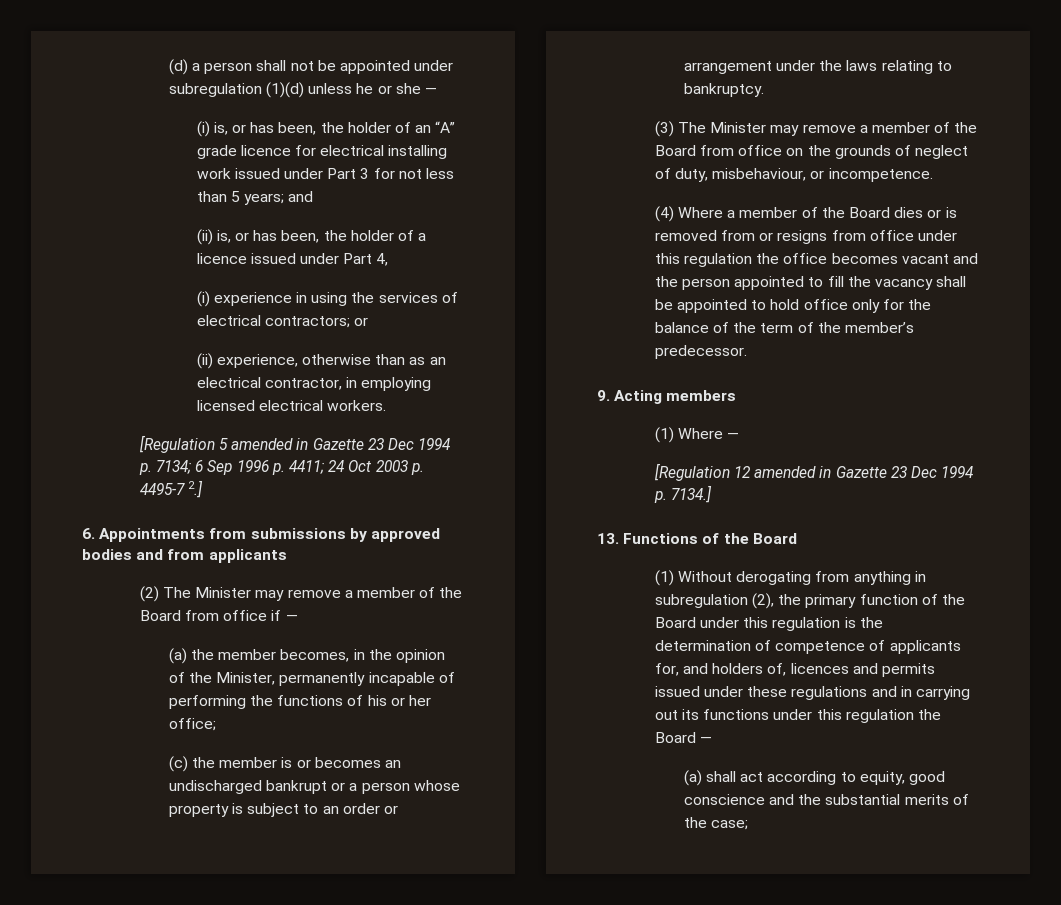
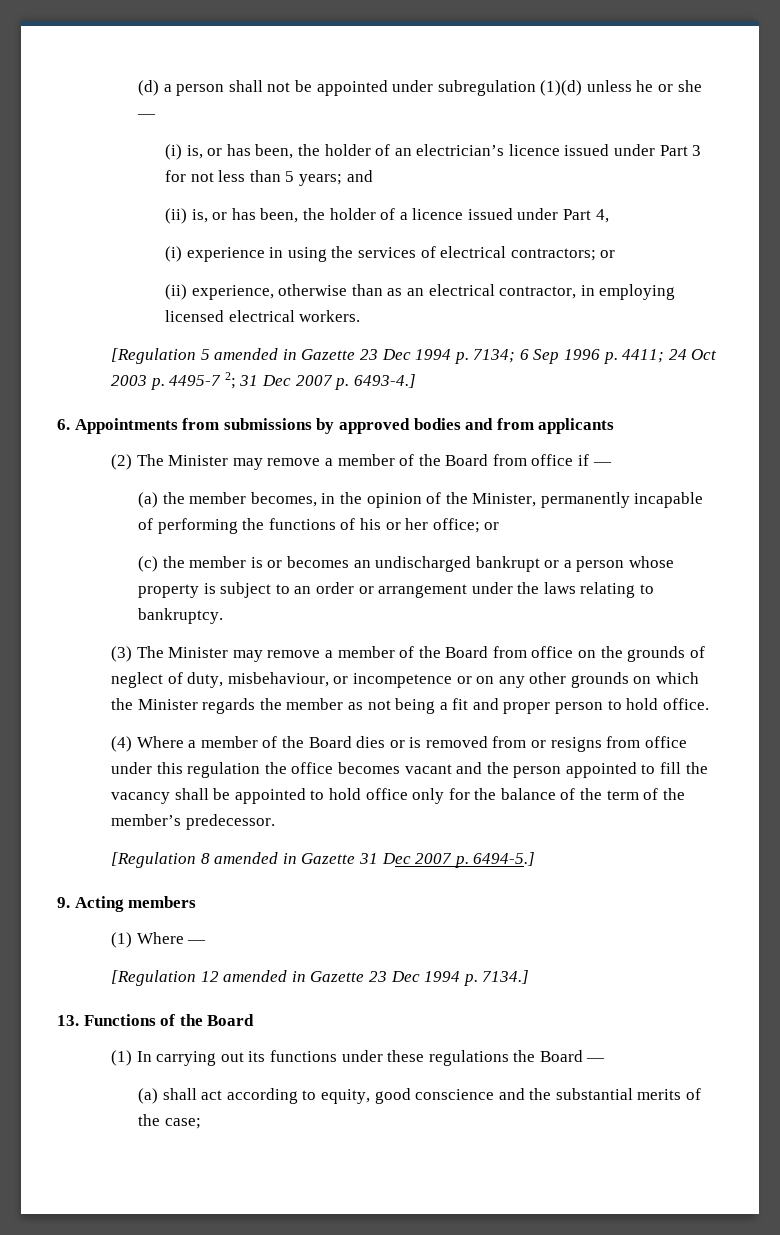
- (i) is, or has been, the holder of an “A” grade licence for electrical installing work issued under Part 3 for not less than 5 years; and
+ (i) is, or has been, the holder of an electrician’s licence issued under Part 3 for not less than 5 years; and
- [Regulation 5 amended in Gazette 23 Dec 1994 p. 7134; 6 Sep 1996 p. 4411; 24 Oct 2003 p. 4495-7 2.]
+ [Regulation 5 amended in Gazette 23 Dec 1994 p. 7134; 6 Sep 1996 p. 4411; 24 Oct 2003 p. 4495-7 2; 31 Dec 2007 p. 6493-4.]
- (a) the member becomes, in the opinion of the Minister, permanently incapable of performing the functions of his or her office;
+ (a) the member becomes, in the opinion of the Minister, permanently incapable of performing the functions of his or her office; or
- (3) The Minister may remove a member of the Board from office on the grounds of neglect of duty, misbehaviour, or incompetence.
+ (3) The Minister may remove a member of the Board from office on the grounds of neglect of duty, misbehaviour, or incompetence or on any other grounds on which the Minister regards the member as not being a fit and proper person to hold office.
+ [Regulation 8 amended in Gazette 31 Dec 2007 p. 6494-5.]
- (1) Without derogating from anything in subregulation (2), the primary function of the Board under this regulation is the determination of competence of applicants for, and holders of, licences and permits issued under these regulations and in carrying out its functions under this regulation the Board —
+ (1) In carrying out its functions under these regulations the Board —

